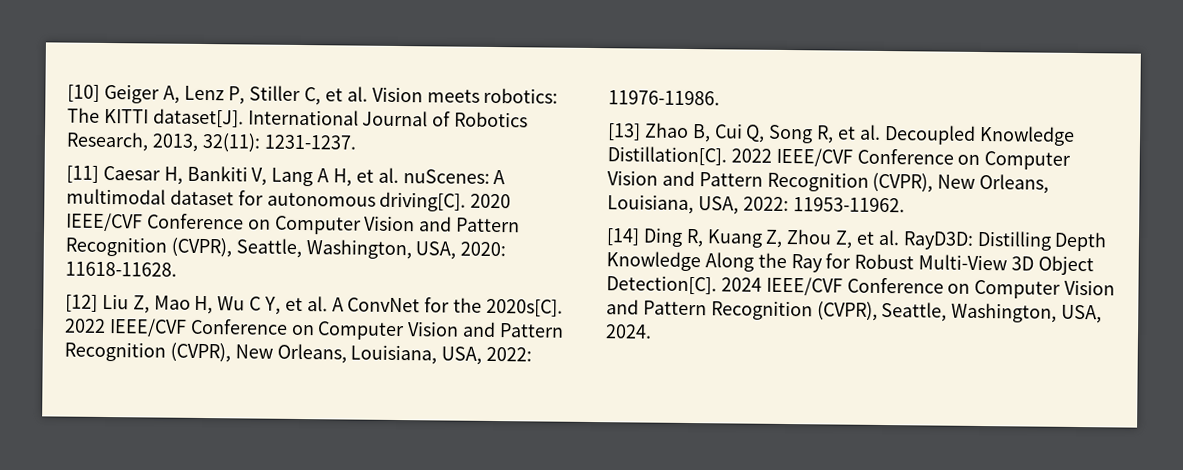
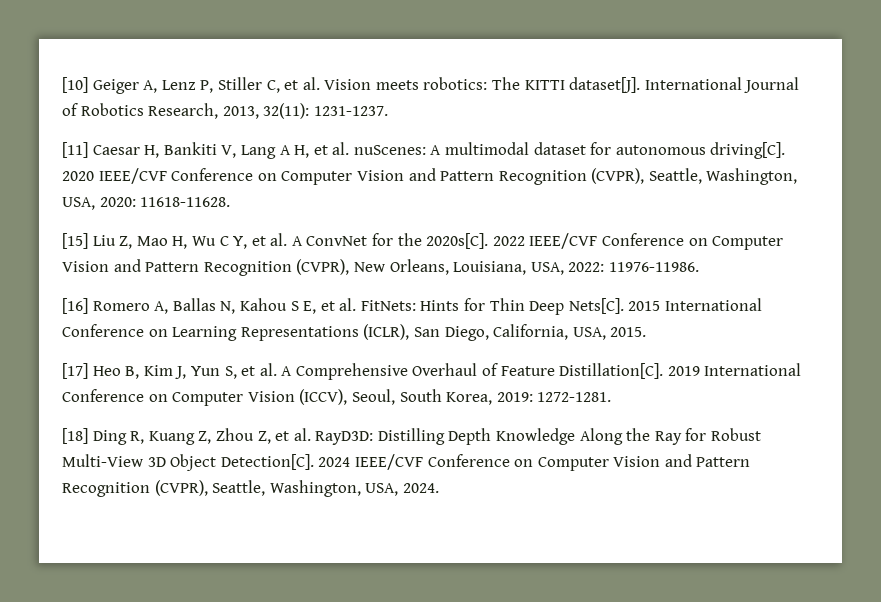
- [12] Liu Z, Mao H, Wu C Y, et al. A ConvNet for the 2020s[C].
+ [15] Liu Z, Mao H, Wu C Y, et al. A ConvNet for the 2020s[C].
- [13] Zhao B, Cui Q, Song R, et al. Decoupled Knowledge Distillation[C]. 2022 IEEE/CVF Conference on Computer Vision and Pattern Recognition (CVPR), New Orleans, Louisiana, USA, 2022: 11953-11962.
- [14] Ding R, Kuang Z, Zhou Z, et al. RayD3D: Distilling Depth Knowledge Along the Ray for Robust Multi-View 3D Object Detection[C].
+ [16] Romero A, Ballas N, Kahou S E, et al. FitNets: Hints for Thin Deep Nets[C]. 2015 International Conference on Learning Representations (ICLR), San Diego, California, USA, 2015.
+ [17] Heo B, Kim J, Yun S, et al. A Comprehensive Overhaul of Feature Distillation[C]. 2019 International Conference on Computer Vision (ICCV), Seoul, South Korea, 2019: 1272-1281.
+ [18] Ding R, Kuang Z, Zhou Z, et al. RayD3D: Distilling Depth Knowledge Along the Ray for Robust Multi-View 3D Object Detection[C].

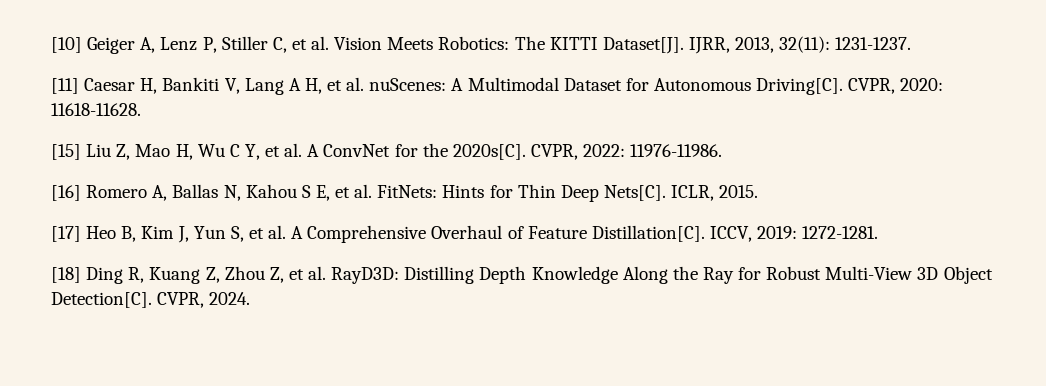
- [10] Geiger A, Lenz P, Stiller C, et al. Vision meets robotics: The KITTI dataset[J]. International Journal of Robotics Research, 2013, 32(11): 1231-1237.
+ [10] Geiger A, Lenz P, Stiller C, et al. Vision Meets Robotics: The KITTI Dataset[J]. IJRR, 2013, 32(11): 1231-1237.
- [11] Caesar H, Bankiti V, Lang A H, et al. nuScenes: A multimodal dataset for autonomous driving[C]. 2020 IEEE/CVF Conference on Computer Vision and Pattern Recognition (CVPR), Seattle, Washington, USA, 2020: 11618-11628.
+ [11] Caesar H, Bankiti V, Lang A H, et al. nuScenes: A Multimodal Dataset for Autonomous Driving[C]. CVPR, 2020: 11618-11628.
- 2022 IEEE/CVF Conference on Computer Vision and Pattern Recognition (CVPR), New Orleans, Louisiana, USA, 2022: 11976-11986.
+ CVPR, 2022: 11976-11986.
- 2015 International Conference on Learning Representations (ICLR), San Diego, California, USA, 2015.
+ ICLR, 2015.
- 2019 International Conference on Computer Vision (ICCV), Seoul, South Korea, 2019: 1272-1281.
+ ICCV, 2019: 1272-1281.
- 2024 IEEE/CVF Conference on Computer Vision and Pattern Recognition (CVPR), Seattle, Washington, USA, 2024.
+ CVPR, 2024.

